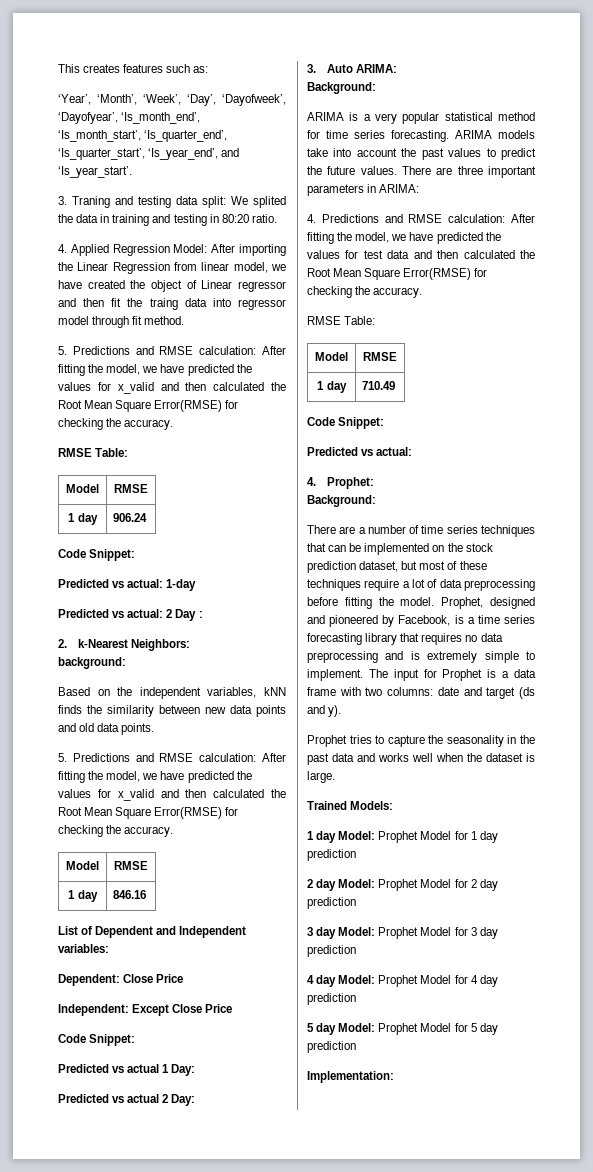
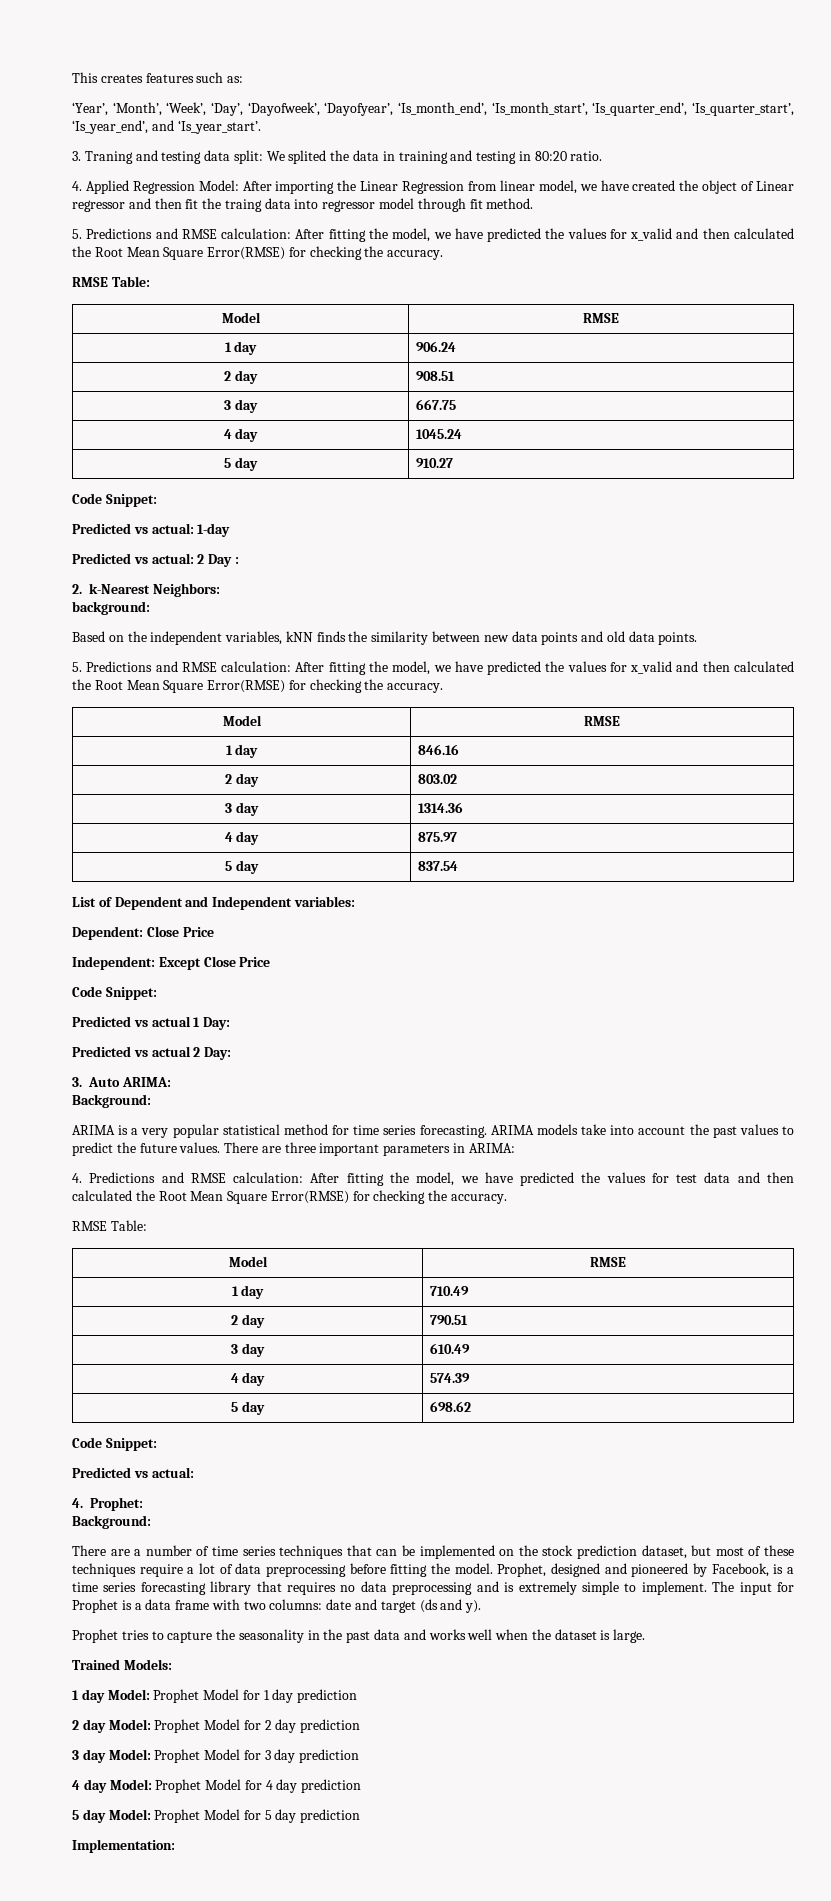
+ 2 day | 908.51
+ 3 day | 667.75
+ 4 day | 1045.24
+ 5 day | 910.27
+ 2 day | 803.02
+ 3 day | 1314.36
+ 4 day | 875.97
+ 5 day | 837.54
+ 2 day | 790.51
+ 3 day | 610.49
+ 4 day | 574.39
+ 5 day | 698.62

